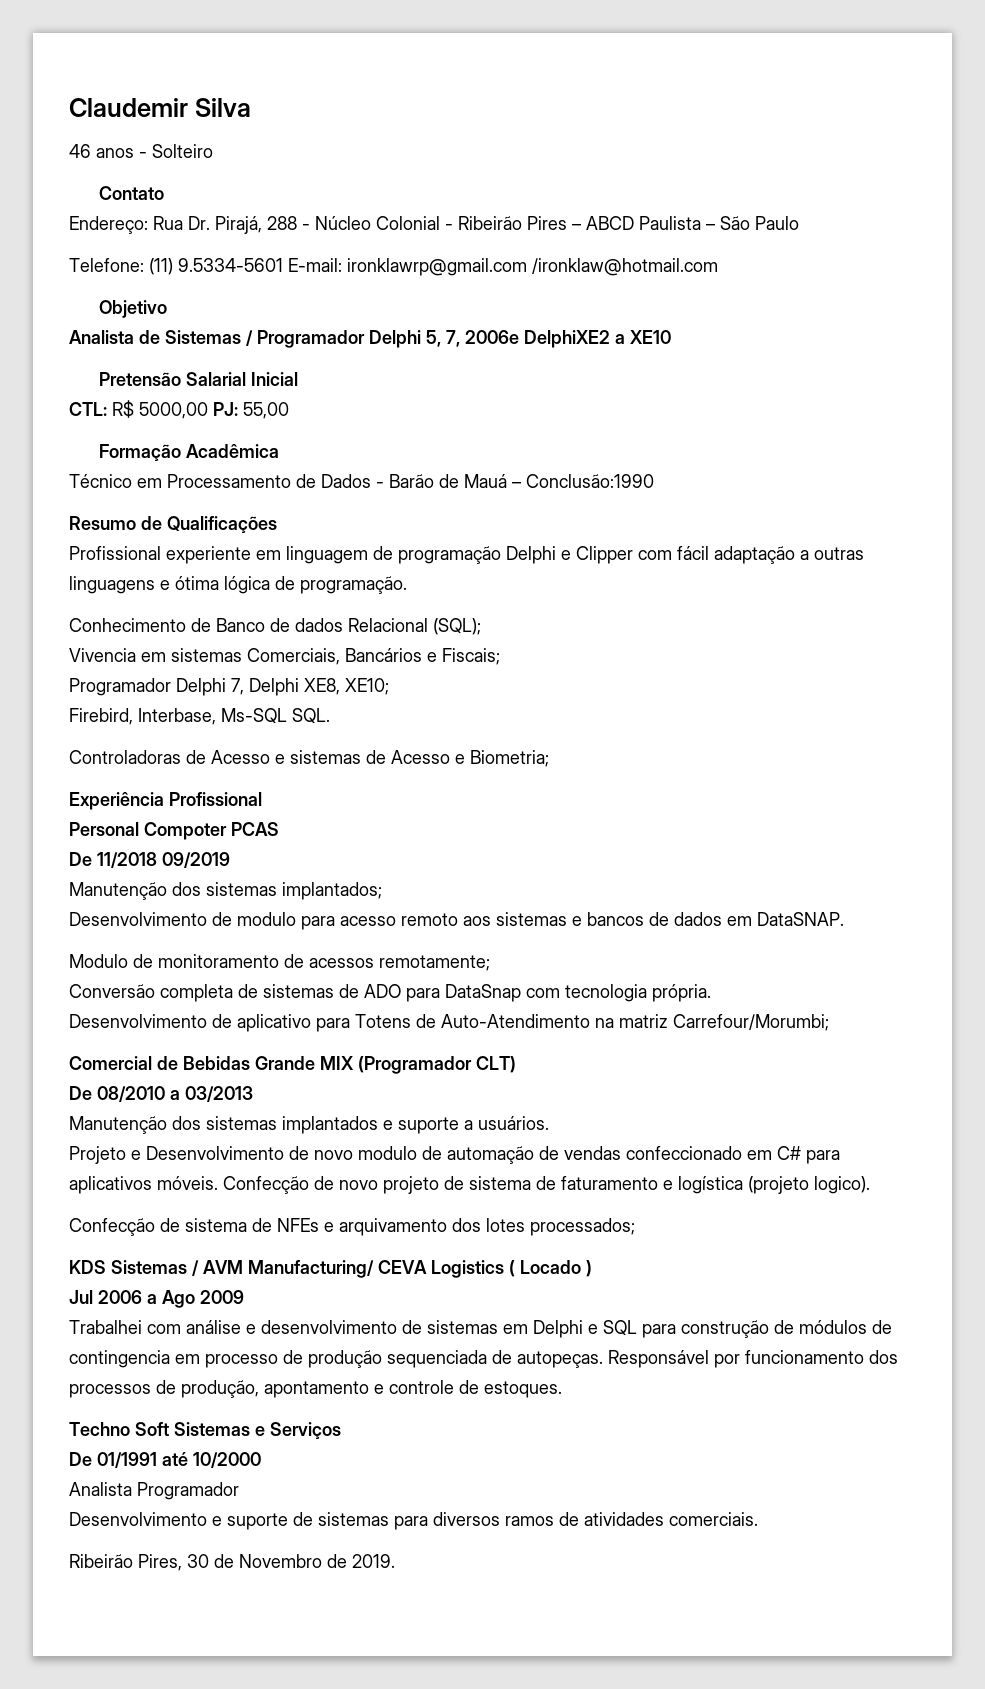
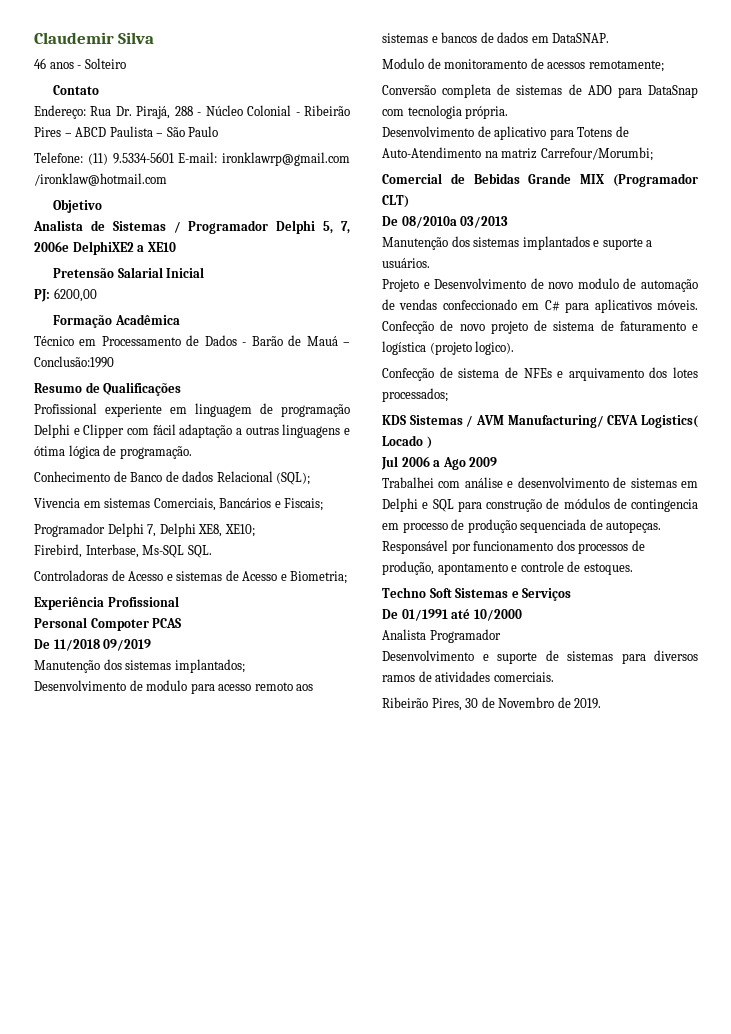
- CTL: R$ 5000,00 PJ: 55,00
+ PJ: 6200,00
- De 08/2010 a 03/2013
+ De 08/2010a 03/2013
- KDS Sistemas / AVM Manufacturing/ CEVA Logistics ( Locado )
+ KDS Sistemas / AVM Manufacturing/ CEVA Logistics( Locado )

